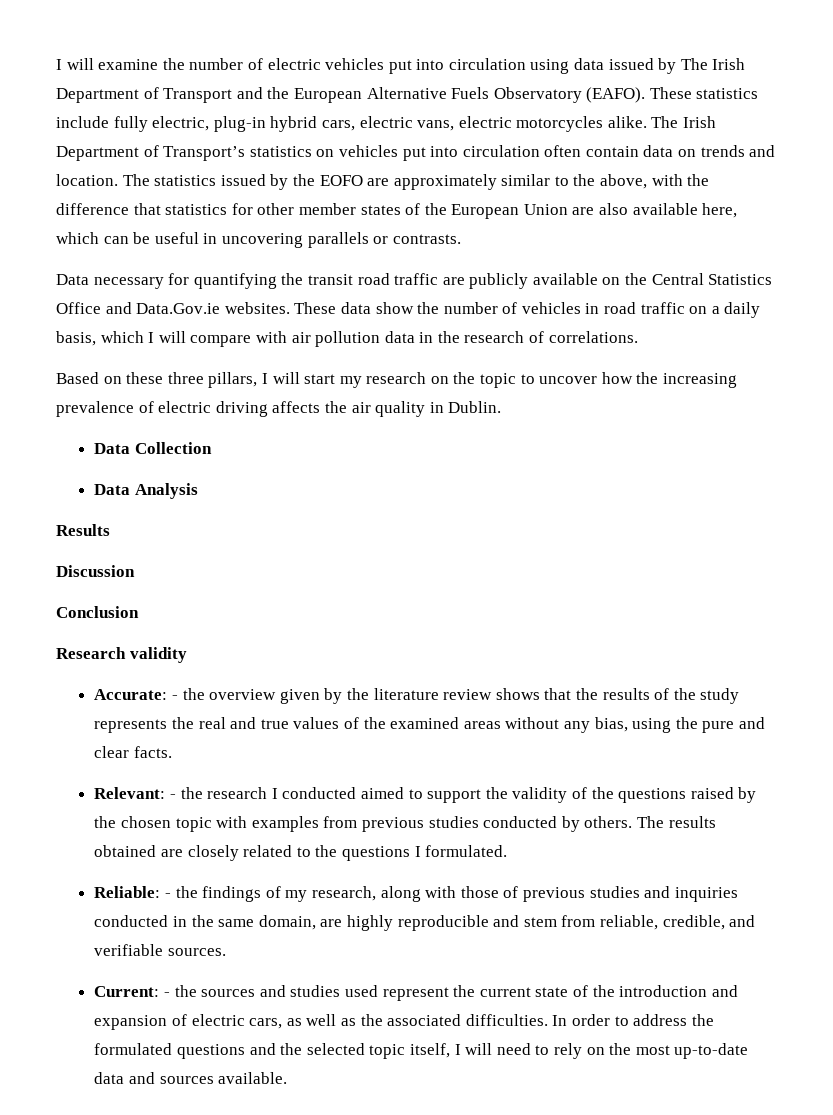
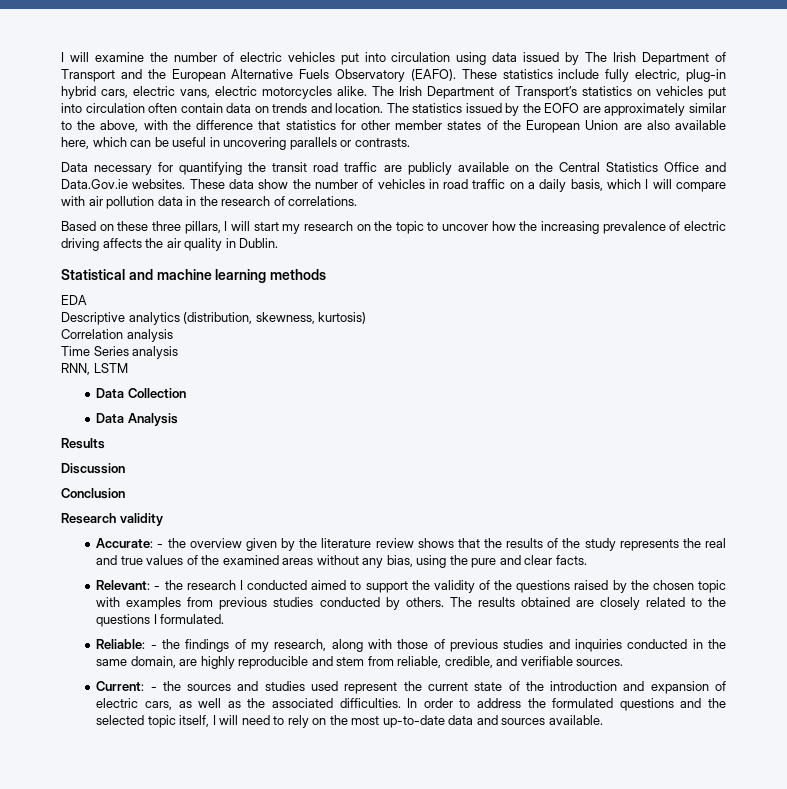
+ Statistical and machine learning methods
+ EDA
+ Descriptive analytics (distribution, skewness, kurtosis)
+ Correlation analysis
+ Time Series analysis
+ RNN, LSTM

